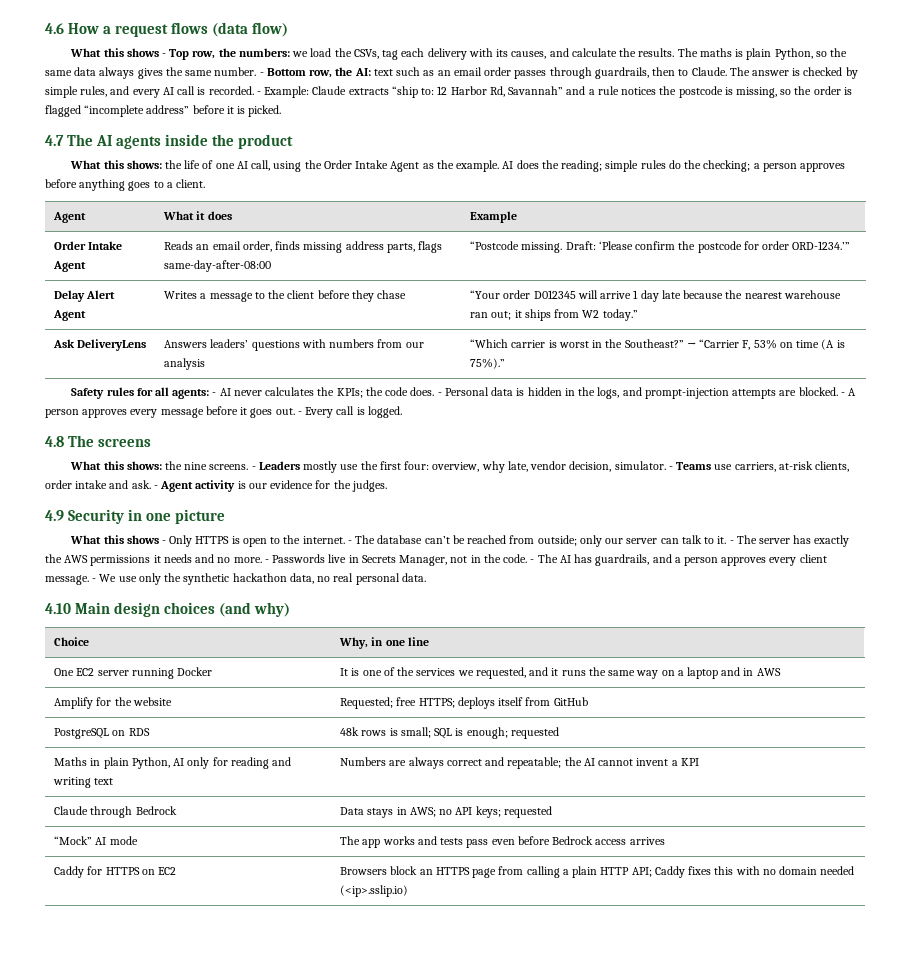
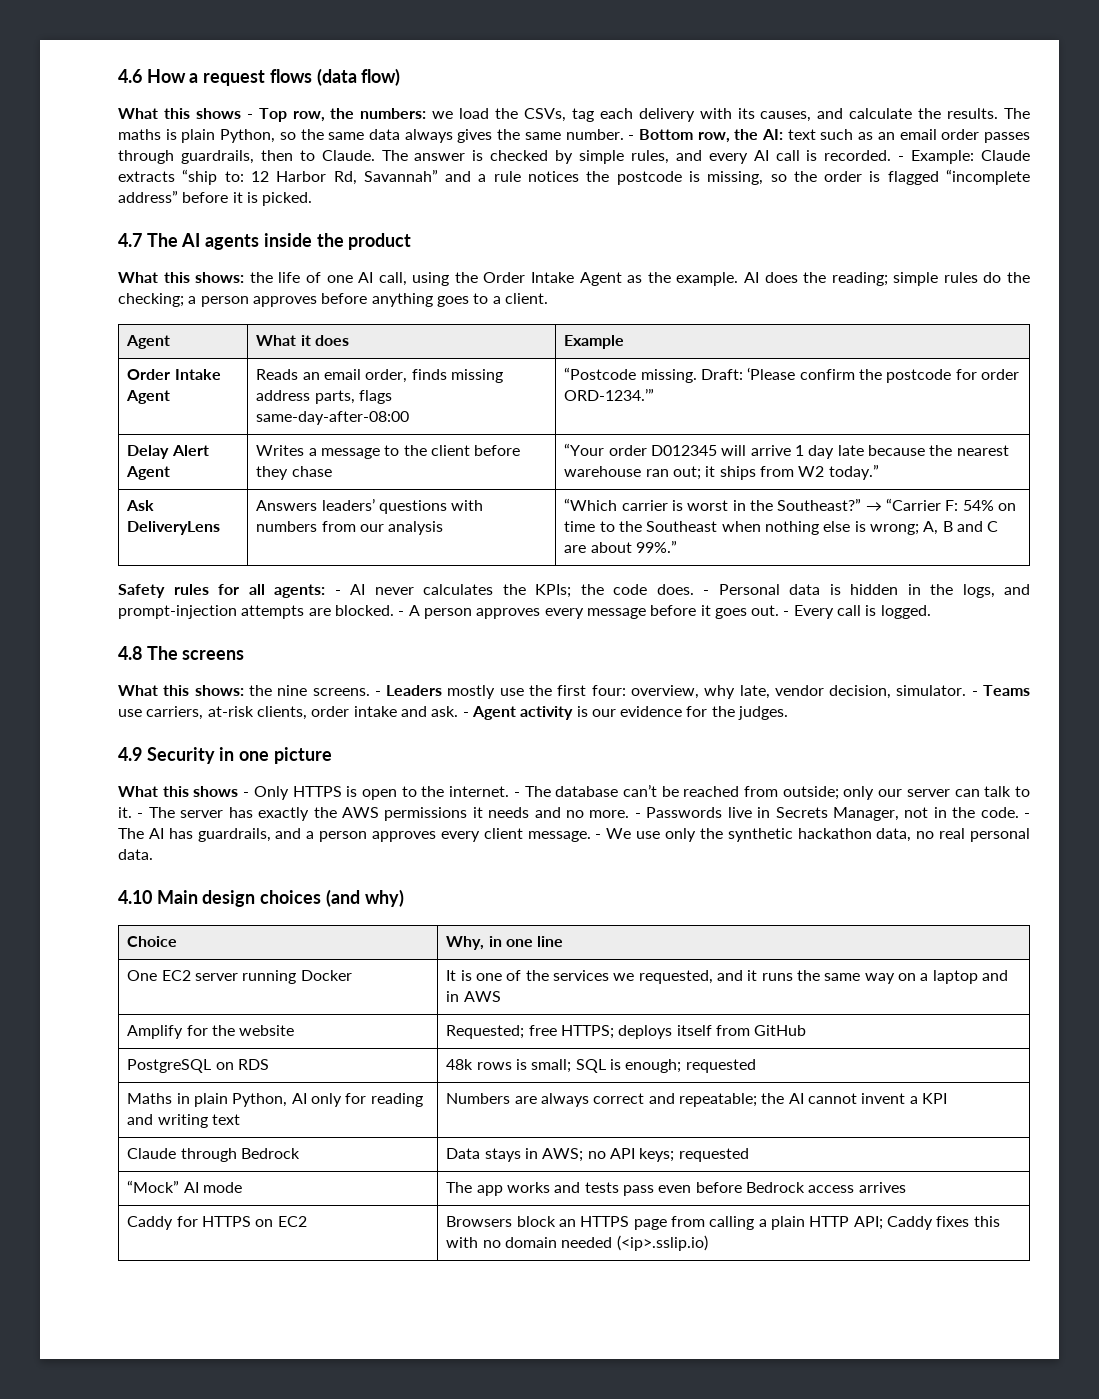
- Ask DeliveryLens | Answers leaders’ questions with numbers from our analysis | “Which carrier is worst in the Southeast?” → “Carrier F, 53% on time (A is 75%).”
+ Ask DeliveryLens | Answers leaders’ questions with numbers from our analysis | “Which carrier is worst in the Southeast?” → “Carrier F: 54% on time to the Southeast when nothing else is wrong; A, B and C are about 99%.”

